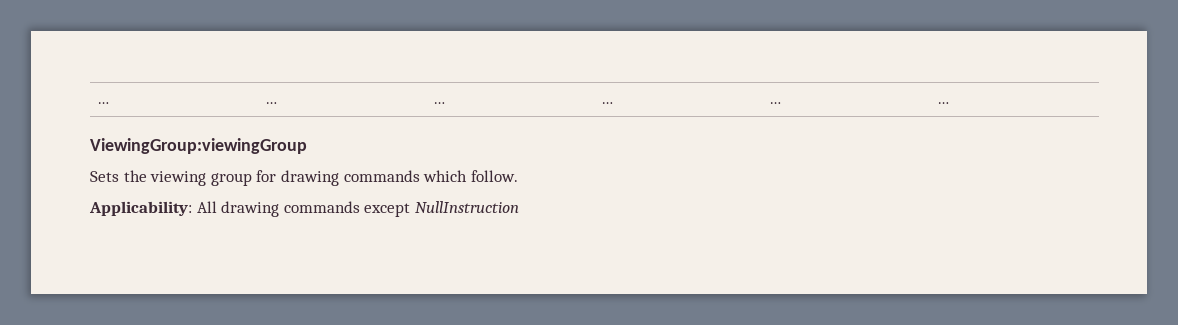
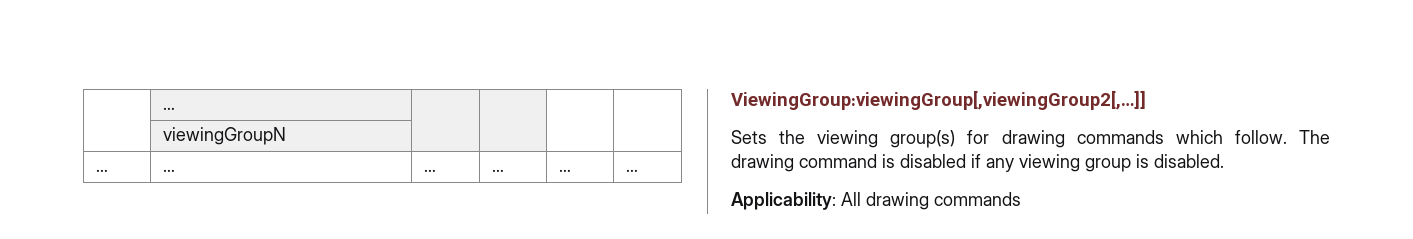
+ | … | | | |
+ | viewingGroupN | | | |
- ViewingGroup:viewingGroup
+ ViewingGroup:viewingGroup[,viewingGroup2[,…]]
- Sets the viewing group for drawing commands which follow.
+ Sets the viewing group(s) for drawing commands which follow. The drawing command is disabled if any viewing group is disabled.
- Applicability: All drawing commands except NullInstruction
+ Applicability: All drawing commands

